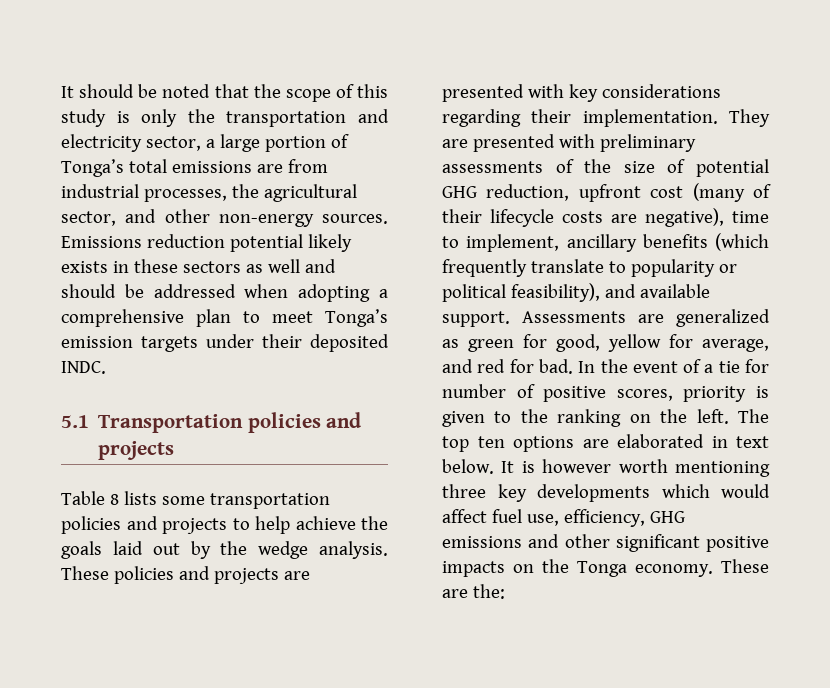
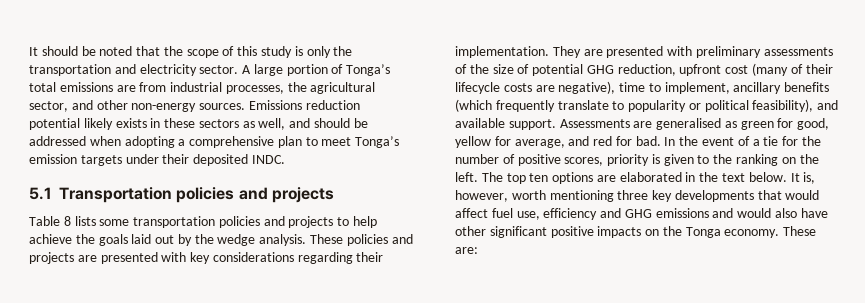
- It should be noted that the scope of this study is only the transportation and electricity sector, a large portion of Tonga’s total emissions are from industrial processes, the agricultural sector, and other non-energy sources.
+ It should be noted that the scope of this study is only the transportation and electricity sector. A large portion of Tonga’s total emissions are from industrial processes, the agricultural sector, and other non-energy sources.
- Emissions reduction potential likely exists in these sectors as well and should be addressed when adopting a comprehensive plan to meet Tonga’s emission targets under their deposited INDC.
+ Emissions reduction potential likely exists in these sectors as well, and should be addressed when adopting a comprehensive plan to meet Tonga’s emission targets under their deposited INDC.
- Assessments are generalized as green for good, yellow for average, and red for bad.
+ Assessments are generalised as green for good, yellow for average, and red for bad.
- In the event of a tie for number of positive scores, priority is given to the ranking on the left.
+ In the event of a tie for the number of positive scores, priority is given to the ranking on the left.
- The top ten options are elaborated in text below.
+ The top ten options are elaborated in the text below.
- It is however worth mentioning three key developments which would affect fuel use, efficiency, GHG emissions and other significant positive impacts on the Tonga economy.
+ It is, however, worth mentioning three key developments that would affect fuel use, efficiency and GHG emissions and would also have other significant positive impacts on the Tonga economy.
- These are the:
+ These are:

